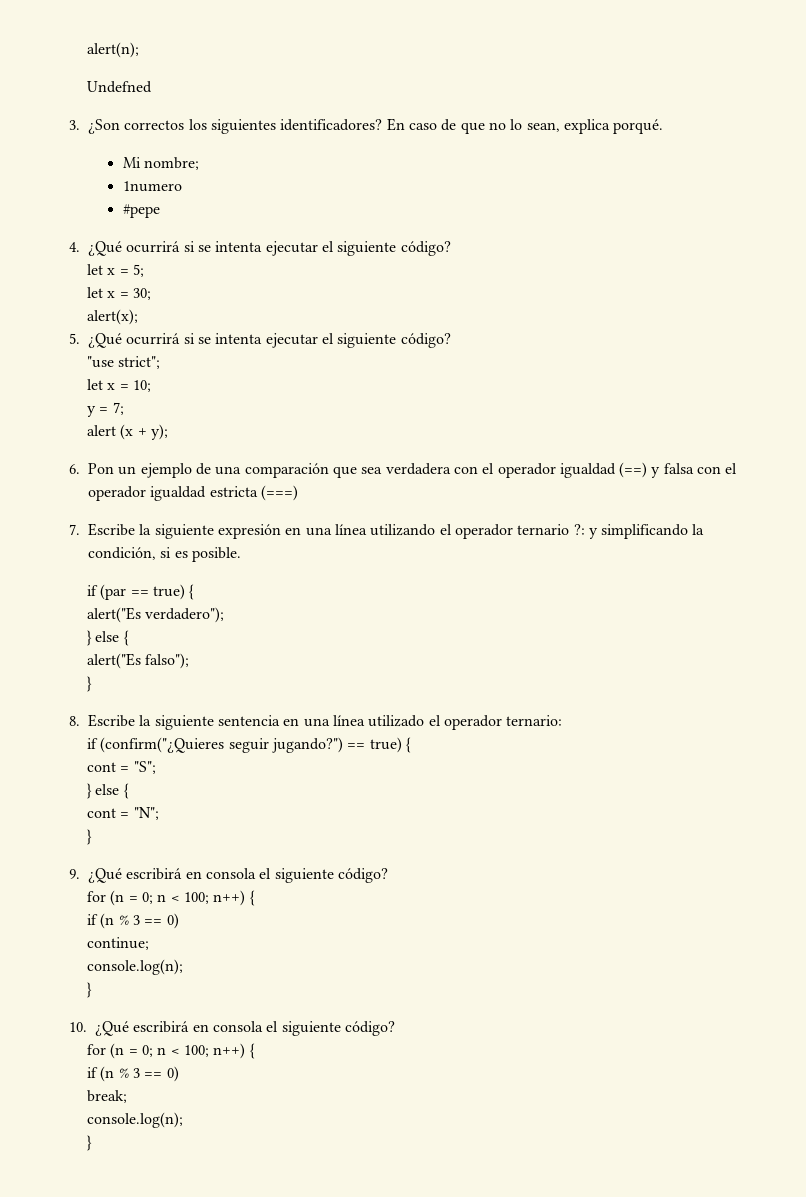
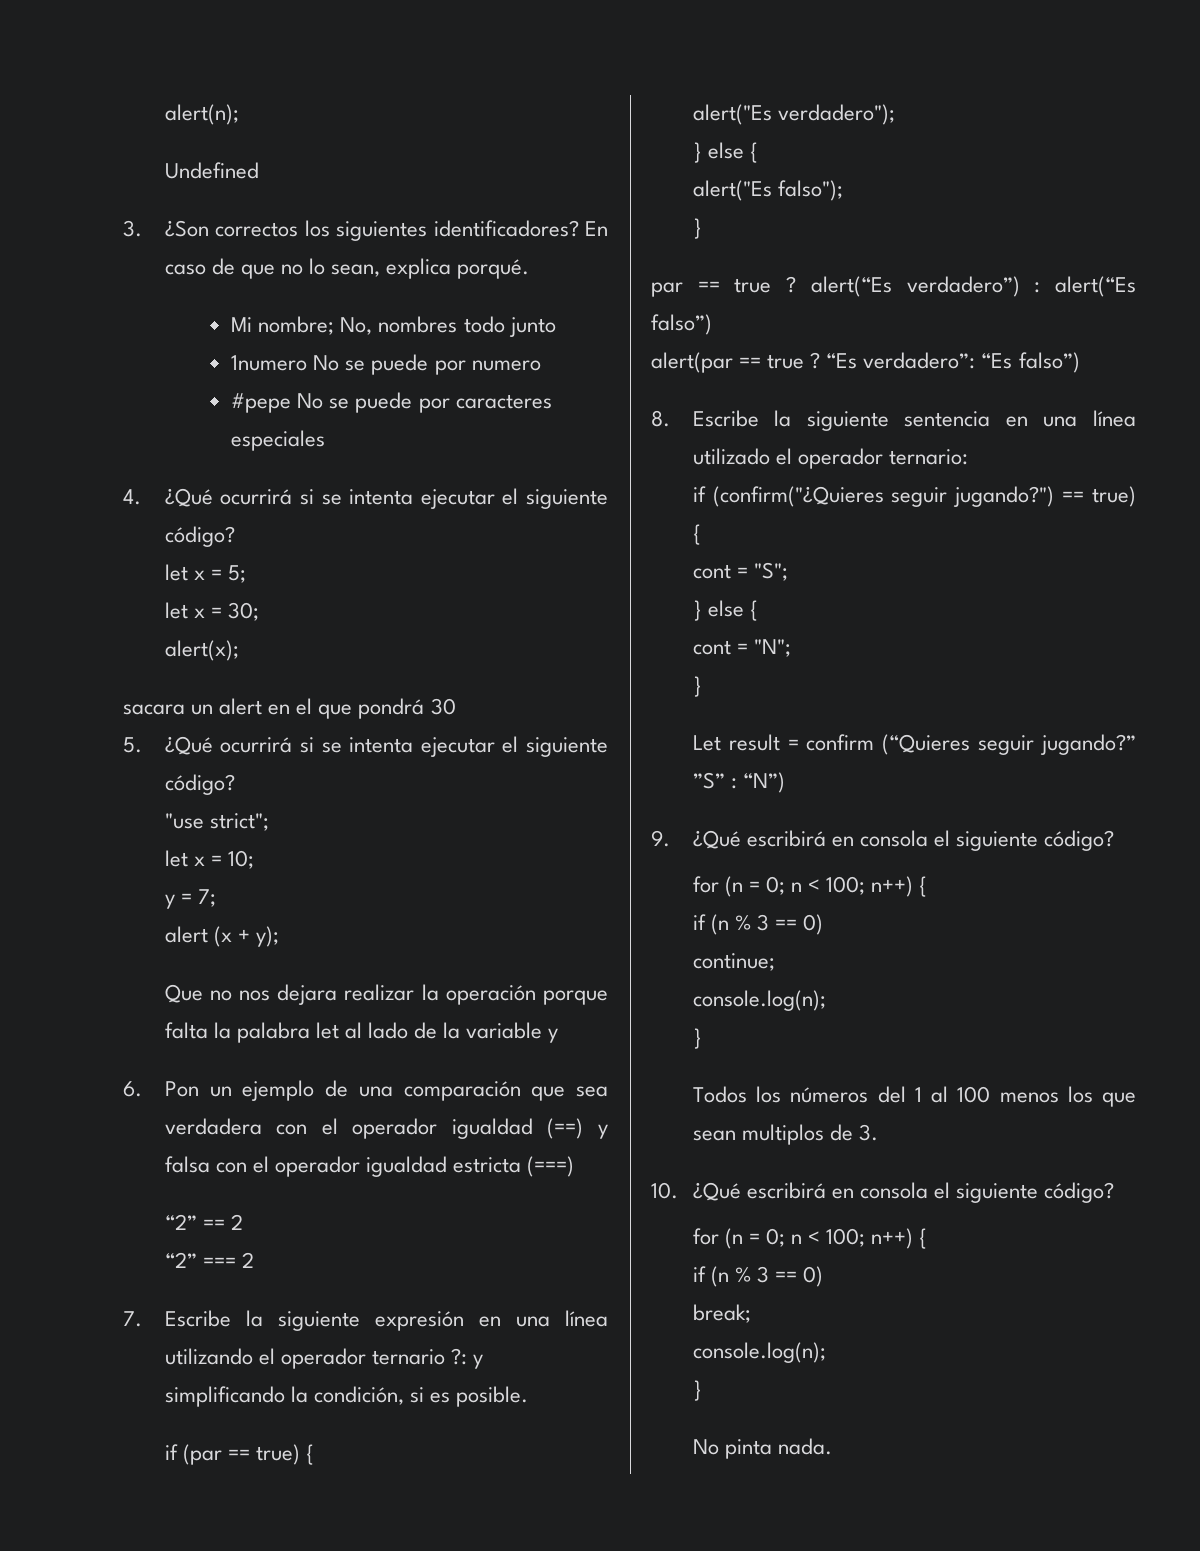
- Undefned
+ Undefined
- Mi nombre;
- 1numero
- #pepe
+ Mi nombre; No, nombres todo junto
+ 1numero No se puede por numero
+ #pepe No se puede por caracteres especiales
+ sacara un alert en el que pondrá 30
+ Que no nos dejara realizar la operación porque falta la palabra let al lado de la variable y
+ “2” == 2
+ “2” === 2
+ par == true ? alert(“Es verdadero”) : alert(“Es falso”)
+ alert(par == true ? “Es verdadero”: “Es falso”)
+ Let result = confirm (“Quieres seguir jugando?” ”S” : “N”)
+ Todos los números del 1 al 100 menos los que sean multiplos de 3.
+ No pinta nada.

